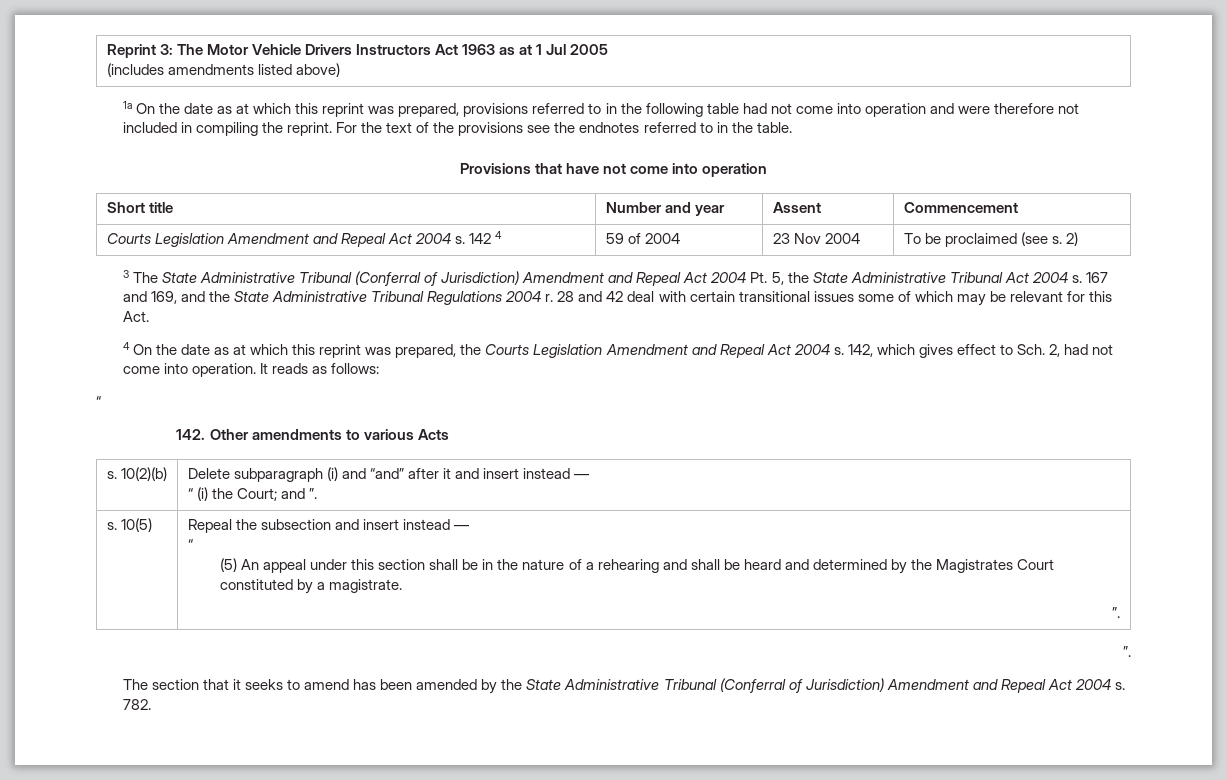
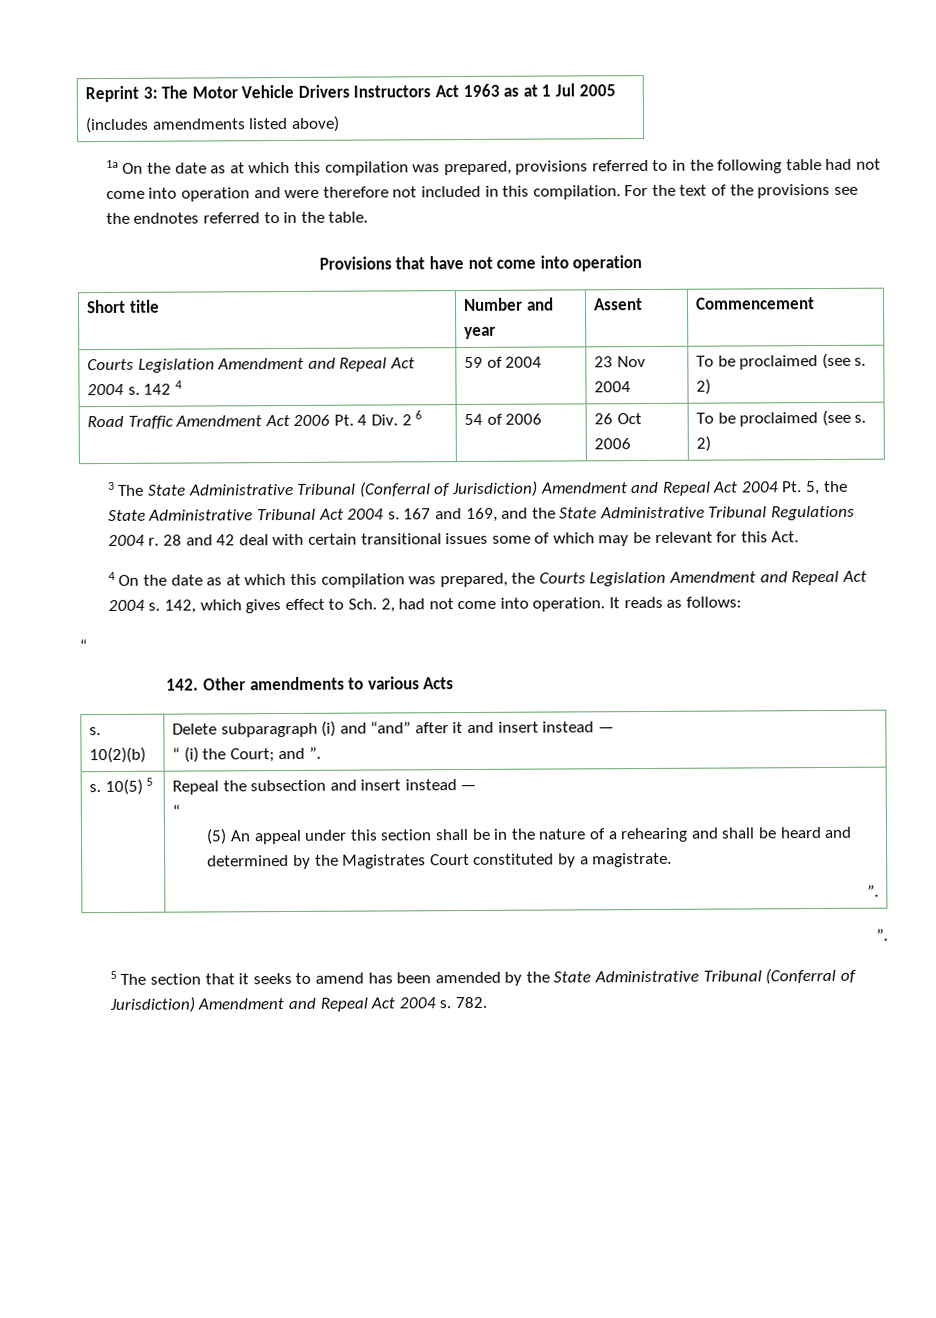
- 1a On the date as at which this reprint was prepared, provisions referred to in the following table had not come into operation and were therefore not included in compiling the reprint.
+ 1a On the date as at which this compilation was prepared, provisions referred to in the following table had not come into operation and were therefore not included in this compilation.
+ Road Traffic Amendment Act 2006 Pt. 4 Div. 2 6 | 54 of 2006 | 26 Oct 2006 | To be proclaimed (see s. 2)
- 4 On the date as at which this reprint was prepared, the Courts Legislation Amendment and Repeal Act 2004 s.
+ 4 On the date as at which this compilation was prepared, the Courts Legislation Amendment and Repeal Act 2004 s.
- s. 10(5) | Repeal the subsection and insert instead —
+ s. 10(5) 5 | Repeal the subsection and insert instead —
- The section that it seeks to amend has been amended by the State Administrative Tribunal (Conferral of Jurisdiction) Amendment and Repeal Act 2004 s.
+ 5 The section that it seeks to amend has been amended by the State Administrative Tribunal (Conferral of Jurisdiction) Amendment and Repeal Act 2004 s.

